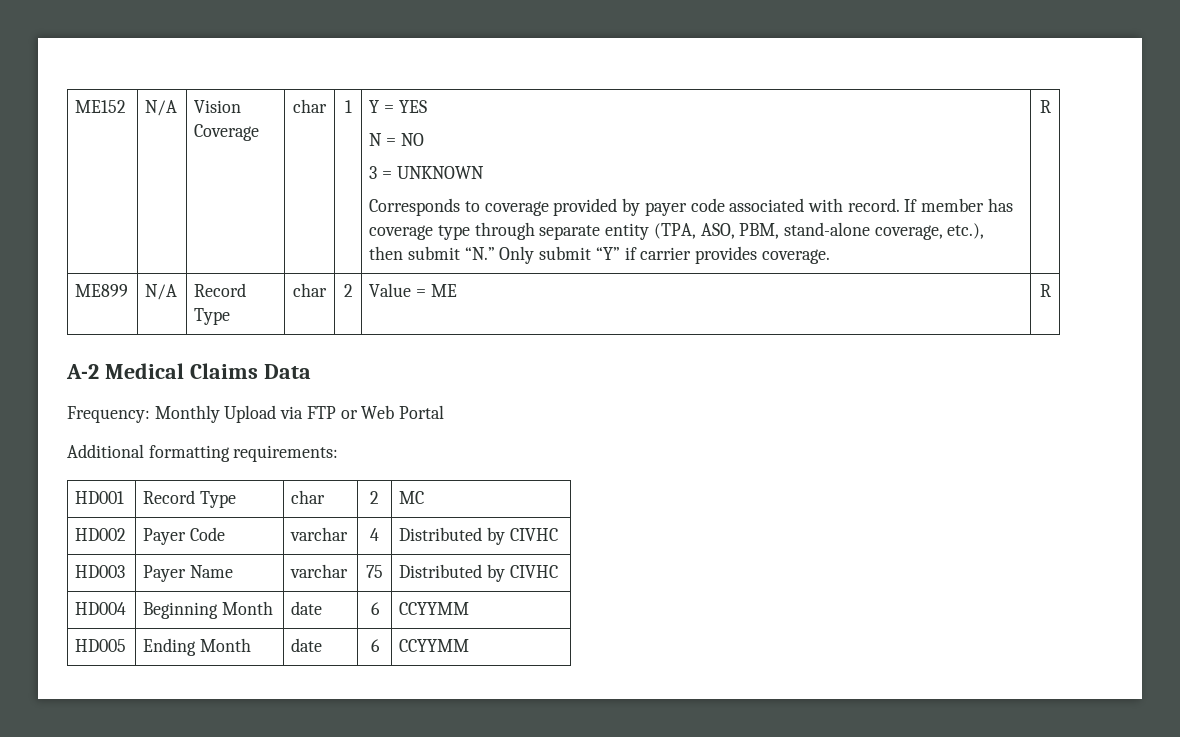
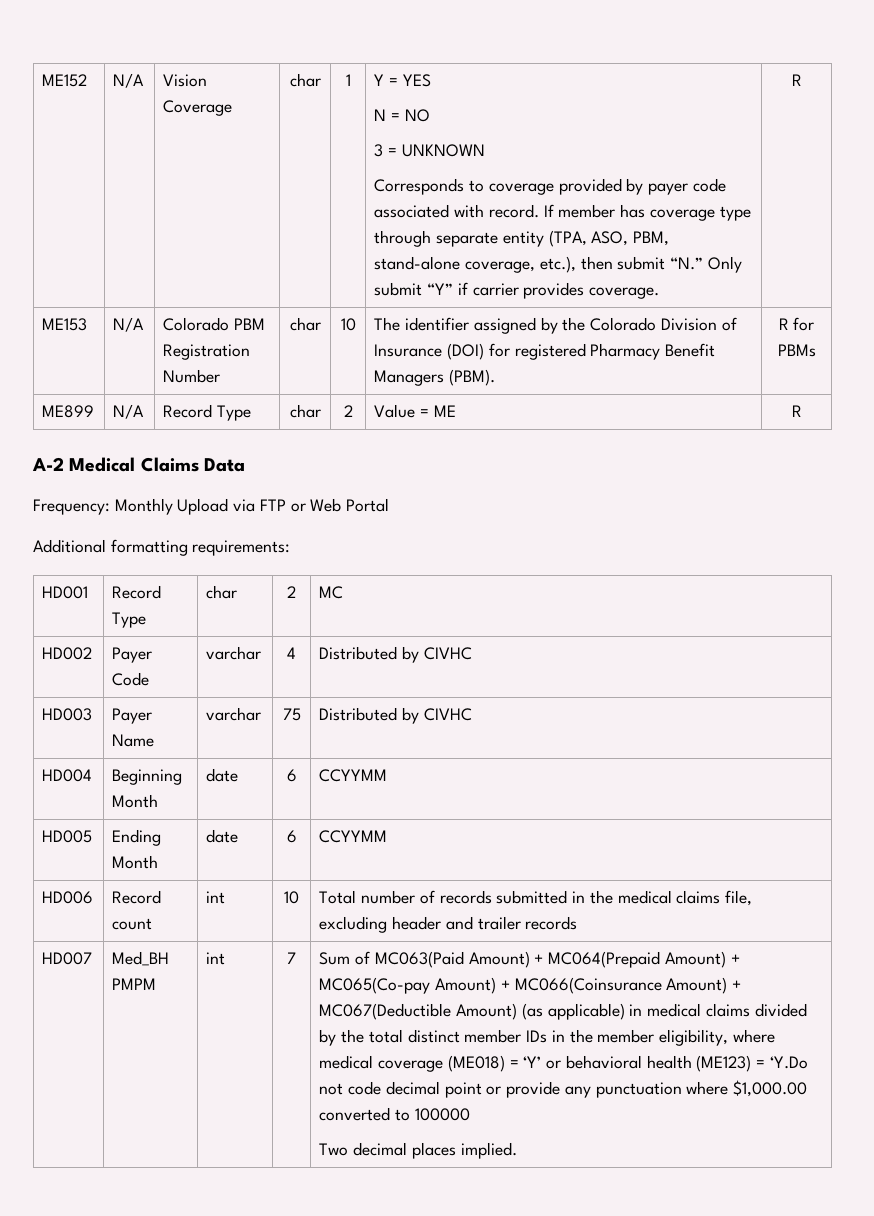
+ ME153 | N/A | Colorado PBM Registration Number | char | 10 | The identifier assigned by the Colorado Division of Insurance (DOI) for registered Pharmacy Benefit Managers (PBM). | R for PBMs
+ HD006 | Record count | int | 10 | Total number of records submitted in the medical claims file, excluding header and trailer records
+ HD007 | Med_BH PMPM | int | 7 | Sum of MC063(Paid Amount) + MC064(Prepaid Amount) + MC065(Co-pay Amount) + MC066(Coinsurance Amount) + MC067(Deductible Amount) (as applicable) in medical claims divided by the total distinct member IDs in the member eligibility, where medical coverage (ME018) = ‘Y’ or behavioral health (ME123) = ‘Y.Do not code decimal point or provide any punctuation where $1,000.00 converted to 100000
+ Two decimal places implied.

